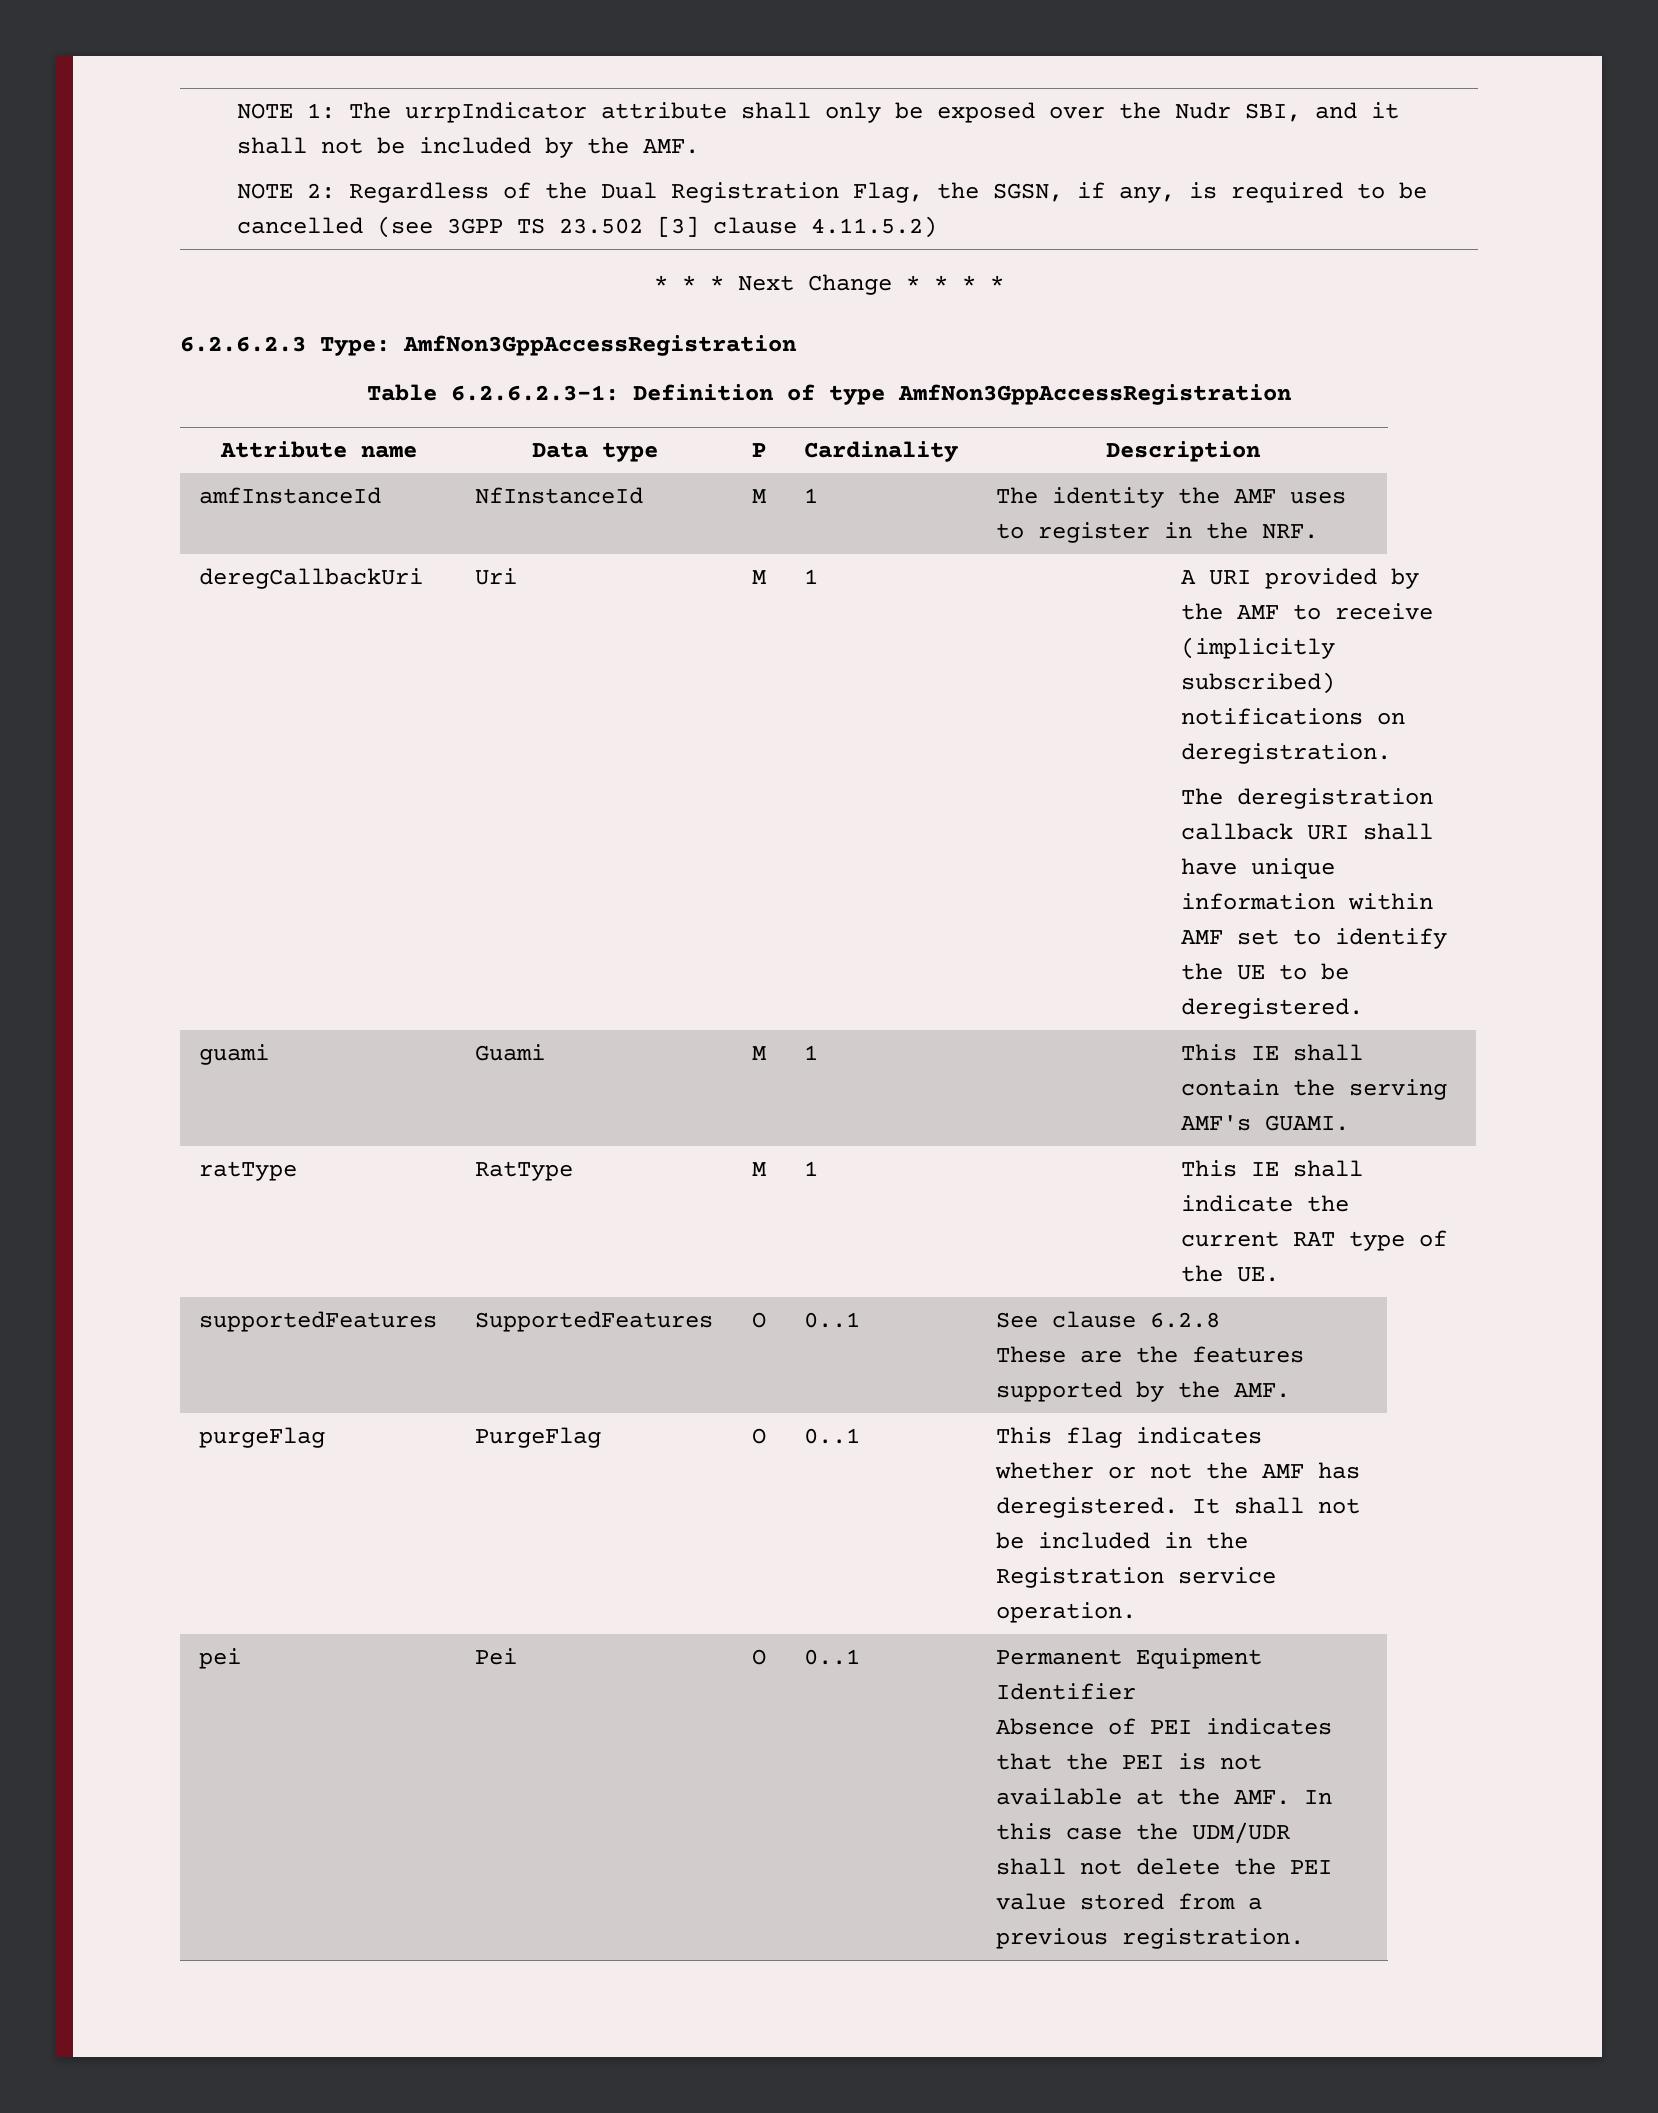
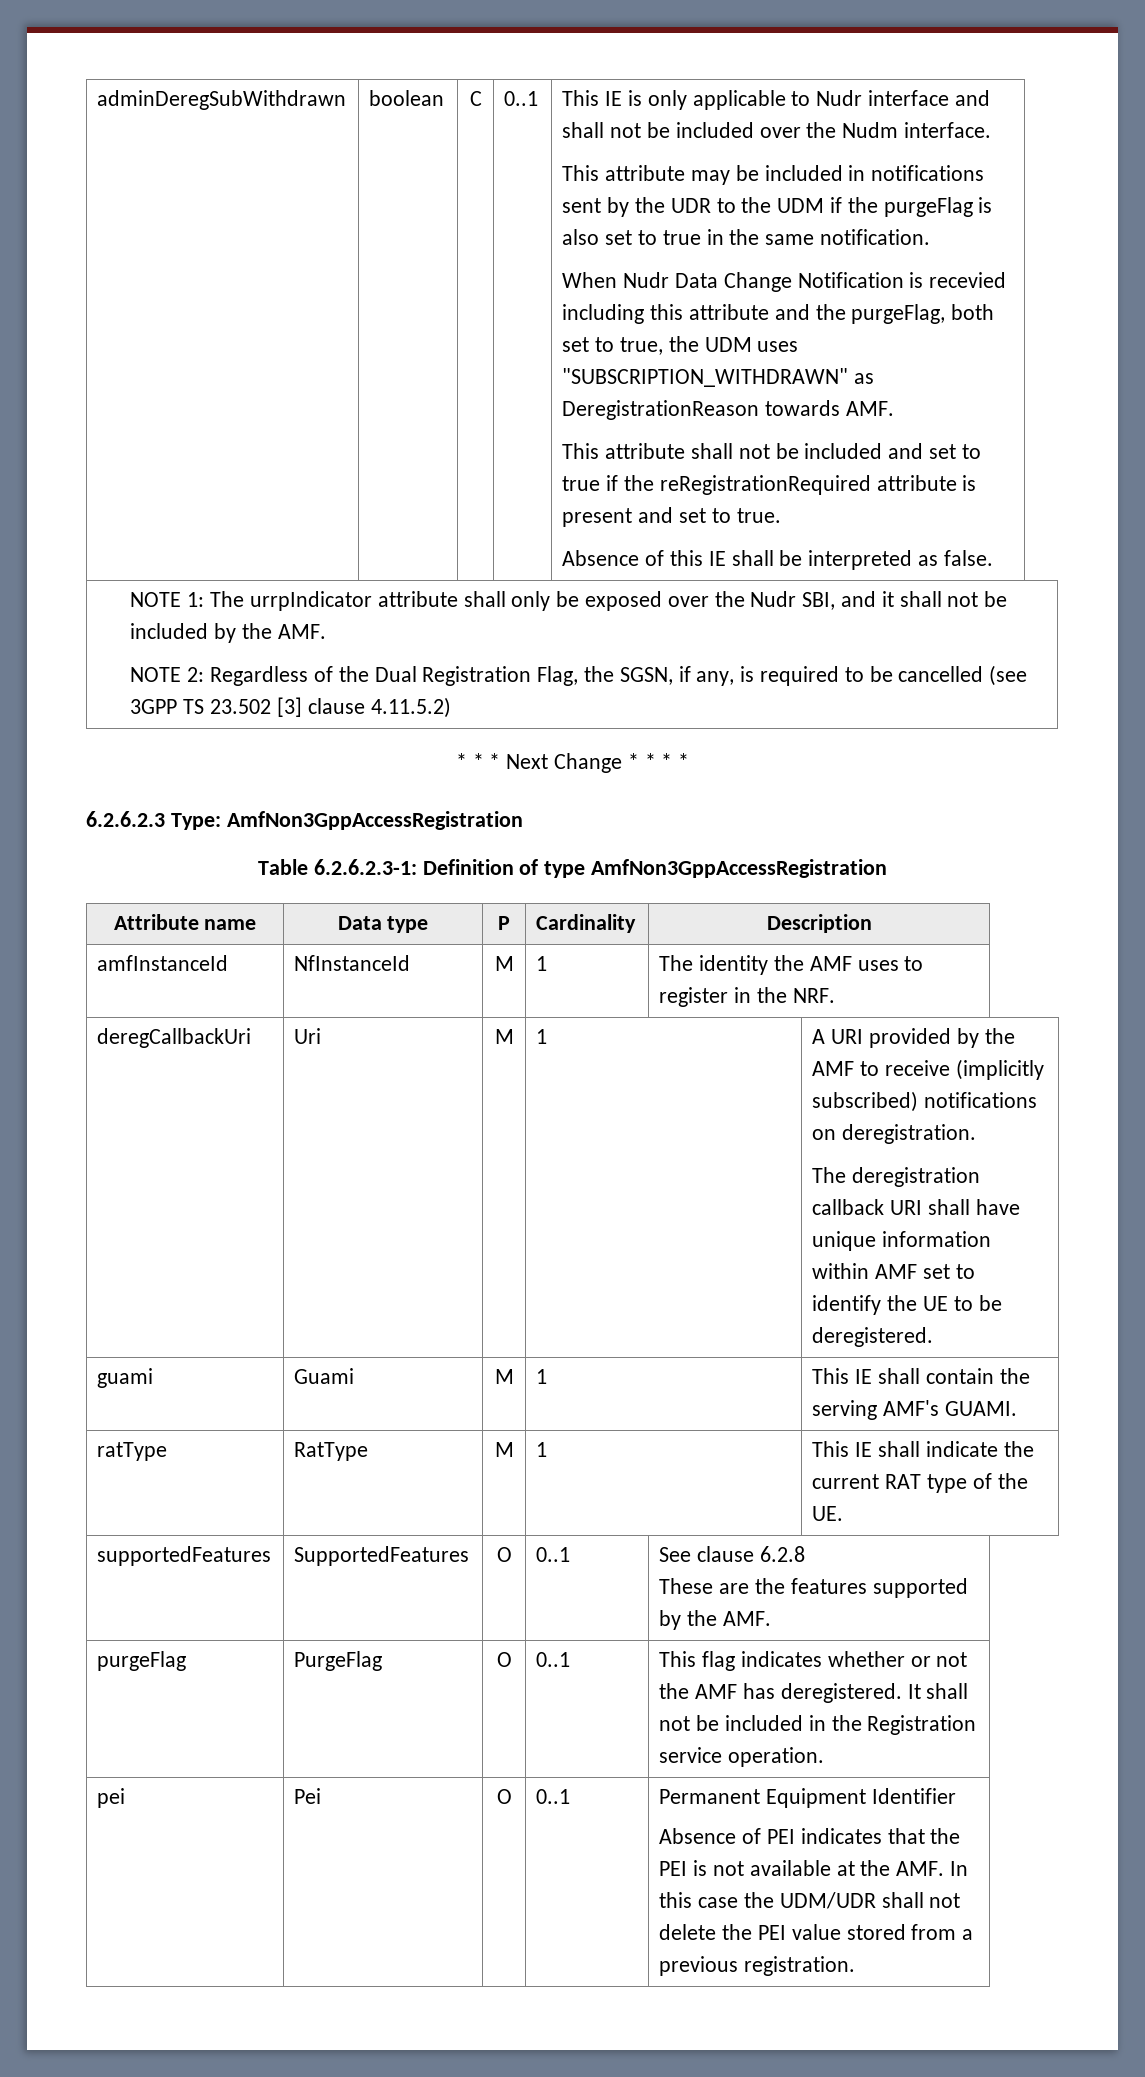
+ adminDeregSubWithdrawn | boolean | C | 0..1 | This IE is only applicable to Nudr interface and shall not be included over the Nudm interface.
+ This attribute may be included in notifications sent by the UDR to the UDM if the purgeFlag is also set to true in the same notification.
+ When Nudr Data Change Notification is recevied including this attribute and the purgeFlag, both set to true, the UDM uses "SUBSCRIPTION_WITHDRAWN" as DeregistrationReason towards AMF.
+ This attribute shall not be included and set to true if the reRegistrationRequired attribute is present and set to true.
+ Absence of this IE shall be interpreted as false.

